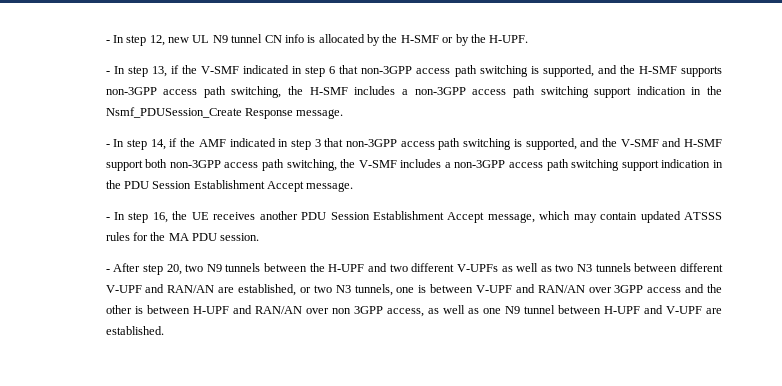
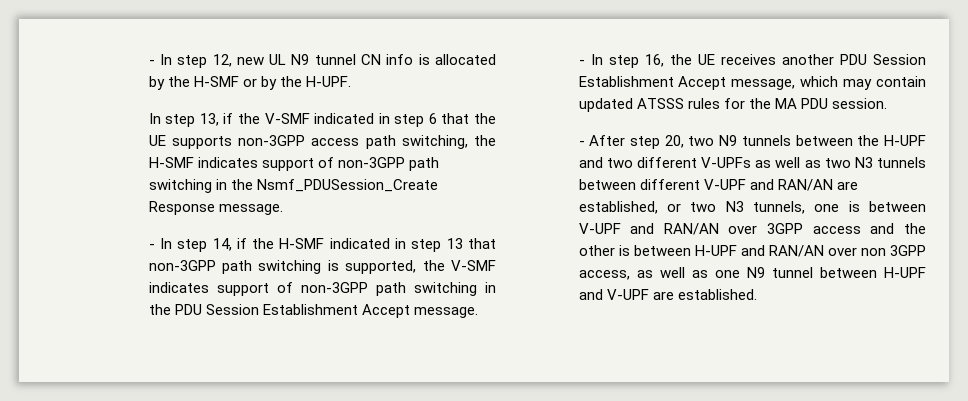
- - In step 13, if the V-SMF indicated in step 6 that non-3GPP access path switching is supported, and the H-SMF supports non-3GPP access path switching, the H-SMF includes a non-3GPP access path switching support indication in the Nsmf_PDUSession_Create Response message.
+ In step 13, if the V-SMF indicated in step 6 that the UE supports non-3GPP access path switching, the H-SMF indicates support of non-3GPP path switching in the Nsmf_PDUSession_Create Response message.
- - In step 14, if the AMF indicated in step 3 that non-3GPP access path switching is supported, and the V-SMF and H-SMF support both non-3GPP access path switching, the V-SMF includes a non-3GPP access path switching support indication in the PDU Session Establishment Accept message.
+ - In step 14, if the H-SMF indicated in step 13 that non-3GPP path switching is supported, the V-SMF indicates support of non-3GPP path switching in the PDU Session Establishment Accept message.

